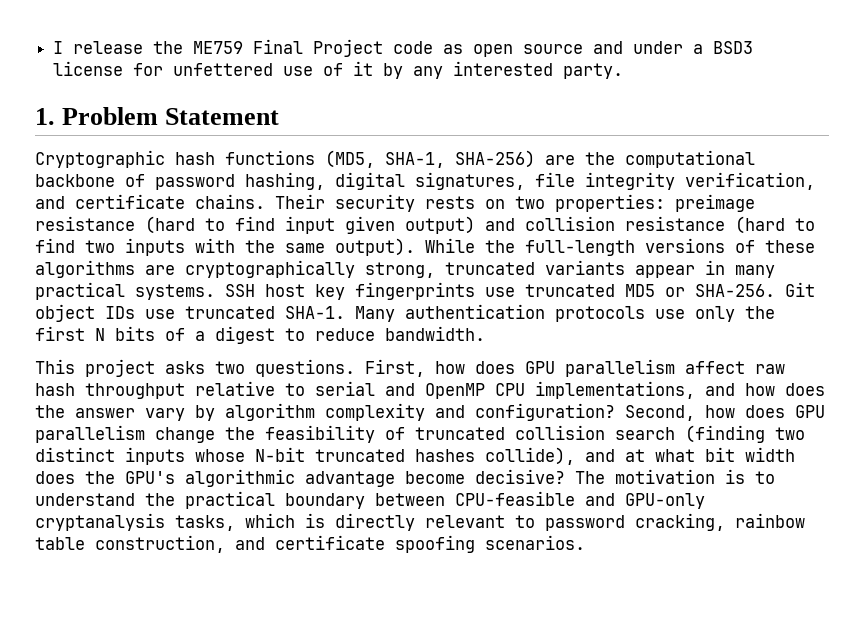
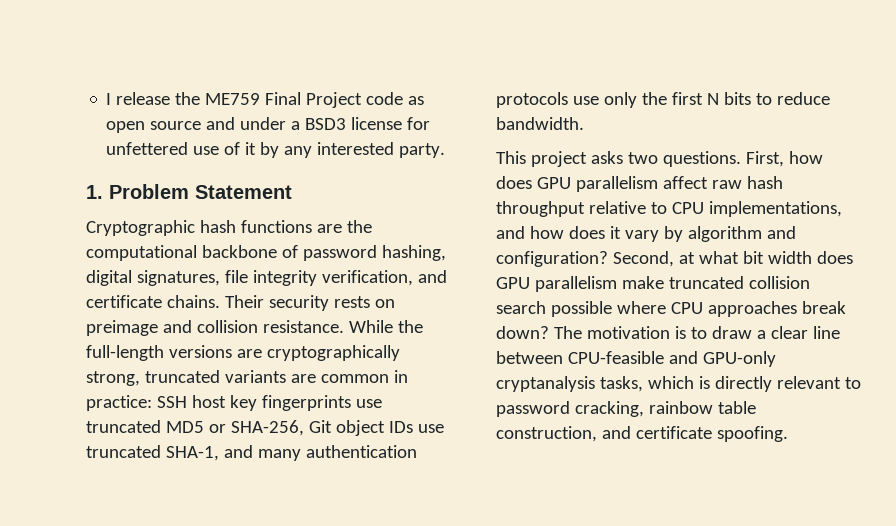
- Cryptographic hash functions (MD5, SHA-1, SHA-256) are the computational backbone of password hashing, digital signatures, file integrity verification, and certificate chains.
+ Cryptographic hash functions are the computational backbone of password hashing, digital signatures, file integrity verification, and certificate chains.
- Their security rests on two properties: preimage resistance (hard to find input given output) and collision resistance (hard to find two inputs with the same output).
+ Their security rests on preimage and collision resistance.
- While the full-length versions of these algorithms are cryptographically strong, truncated variants appear in many practical systems. SSH host key fingerprints use truncated MD5 or SHA-256. Git object IDs use truncated SHA-1. Many authentication protocols use only the first N bits of a digest to reduce bandwidth.
+ While the full-length versions are cryptographically strong, truncated variants are common in practice: SSH host key fingerprints use truncated MD5 or SHA-256, Git object IDs use truncated SHA-1, and many authentication protocols use only the first N bits to reduce bandwidth.
- First, how does GPU parallelism affect raw hash throughput relative to serial and OpenMP CPU implementations, and how does the answer vary by algorithm complexity and configuration?
+ First, how does GPU parallelism affect raw hash throughput relative to CPU implementations, and how does it vary by algorithm and configuration?
- Second, how does GPU parallelism change the feasibility of truncated collision search (finding two distinct inputs whose N-bit truncated hashes collide), and at what bit width does the GPU's algorithmic advantage become decisive? The motivation is to understand the practical boundary between CPU-feasible and GPU-only cryptanalysis tasks, which is directly relevant to password cracking, rainbow table construction, and certificate spoofing scenarios.
+ Second, at what bit width does GPU parallelism make truncated collision search possible where CPU approaches break down? The motivation is to draw a clear line between CPU-feasible and GPU-only cryptanalysis tasks, which is directly relevant to password cracking, rainbow table construction, and certificate spoofing.

